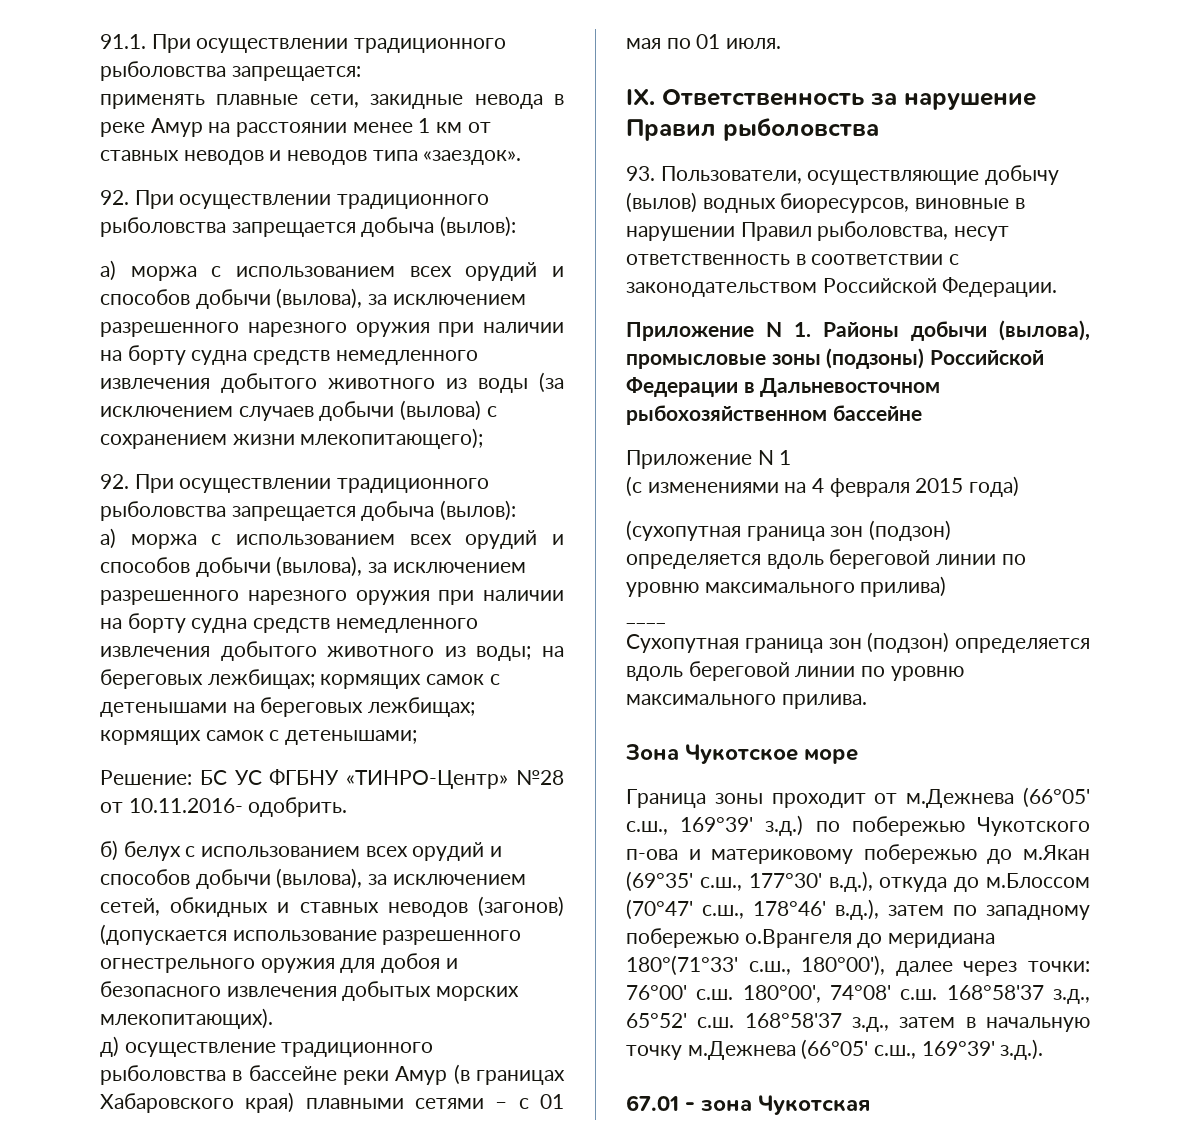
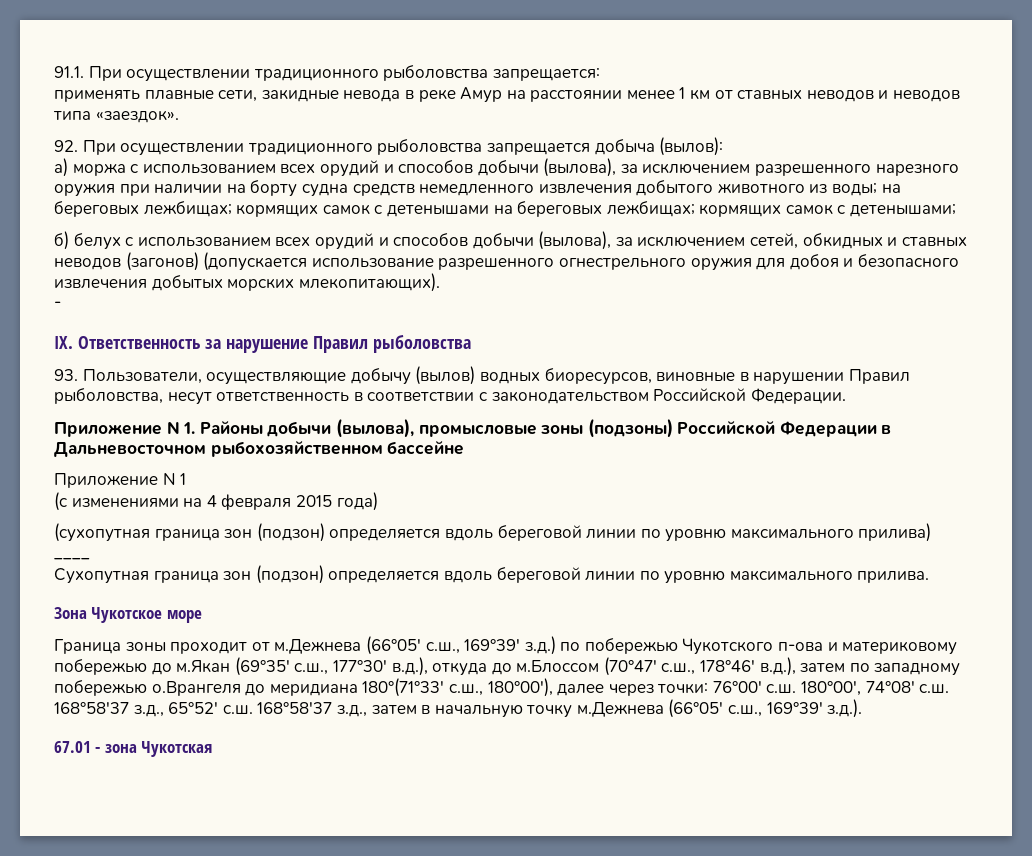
- а) моржа с использованием всех орудий и способов добычи (вылова), за исключением разрешенного нарезного оружия при наличии на борту судна средств немедленного извлечения добытого животного из воды (за исключением случаев добычи (вылова) с сохранением жизни млекопитающего);
- 92. При осуществлении традиционного рыболовства запрещается добыча (вылов):
- Решение: БС УС ФГБНУ «ТИНРО-Центр» №28 от 10.11.2016- одобрить.
  б) белух с использованием всех орудий и способов добычи (вылова), за исключением сетей, обкидных и ставных неводов (загонов) (допускается использование разрешенного огнестрельного оружия для добоя и безопасного извлечения добытых морских млекопитающих).
- д) осуществление традиционного рыболовства в бассейне реки Амур (в границах Хабаровского края) плавными сетями – с 01 мая по 01 июля.
+ -

